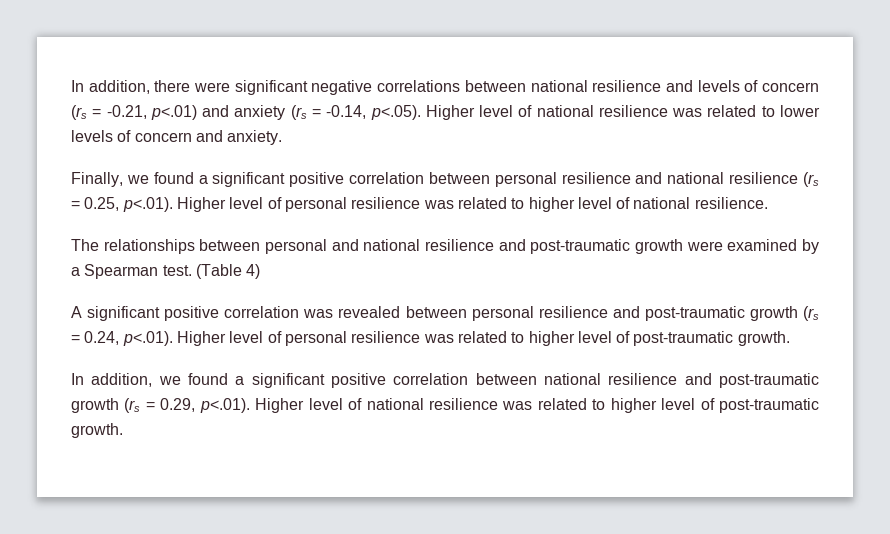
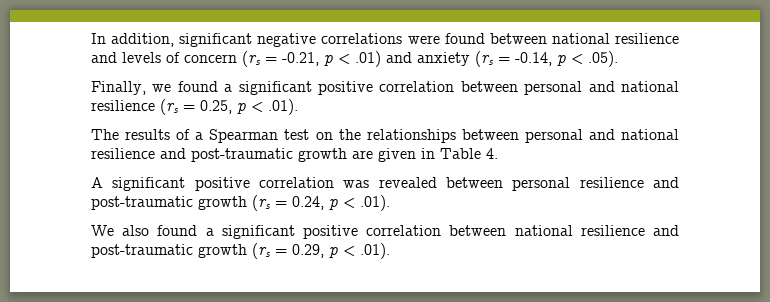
- In addition, there were significant negative correlations between national resilience and levels of concern (rs = -0.21, p<.01) and anxiety (rs = -0.14, p<.05). Higher level of national resilience was related to lower levels of concern and anxiety.
+ In addition, significant negative correlations were found between national resilience and levels of concern (rs = -0.21, p < .01) and anxiety (rs = -0.14, p < .05).
- Finally, we found a significant positive correlation between personal resilience and national resilience (rs = 0.25, p<.01). Higher level of personal resilience was related to higher level of national resilience.
- The relationships between personal and national resilience and post-traumatic growth were examined by a Spearman test. (Table 4)
+ Finally, we found a significant positive correlation between personal and national resilience (rs = 0.25, p < .01).
+ The results of a Spearman test on the relationships between personal and national resilience and post-traumatic growth are given in Table 4.
- A significant positive correlation was revealed between personal resilience and post-traumatic growth (rs = 0.24, p<.01). Higher level of personal resilience was related to higher level of post-traumatic growth.
- In addition, we found a significant positive correlation between national resilience and post-traumatic growth (rs = 0.29, p<.01). Higher level of national resilience was related to higher level of post-traumatic growth.
+ A significant positive correlation was revealed between personal resilience and post-traumatic growth (rs = 0.24, p < .01).
+ We also found a significant positive correlation between national resilience and post-traumatic growth (rs = 0.29, p < .01).

